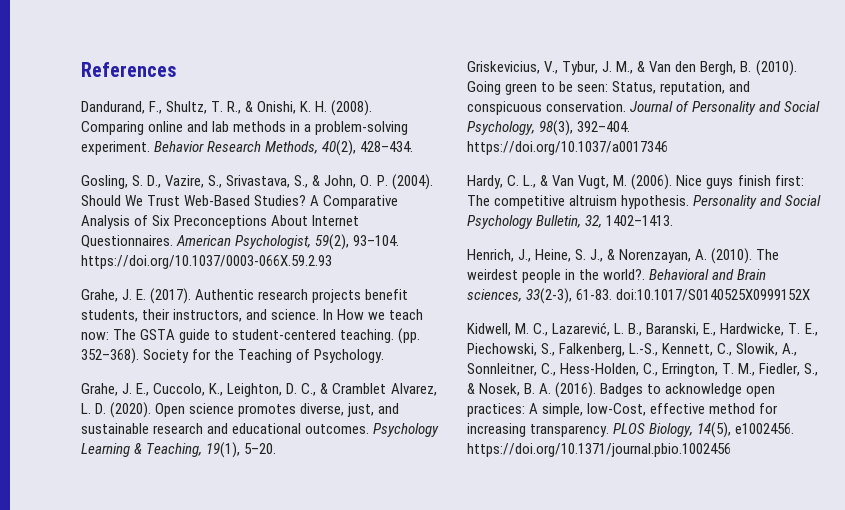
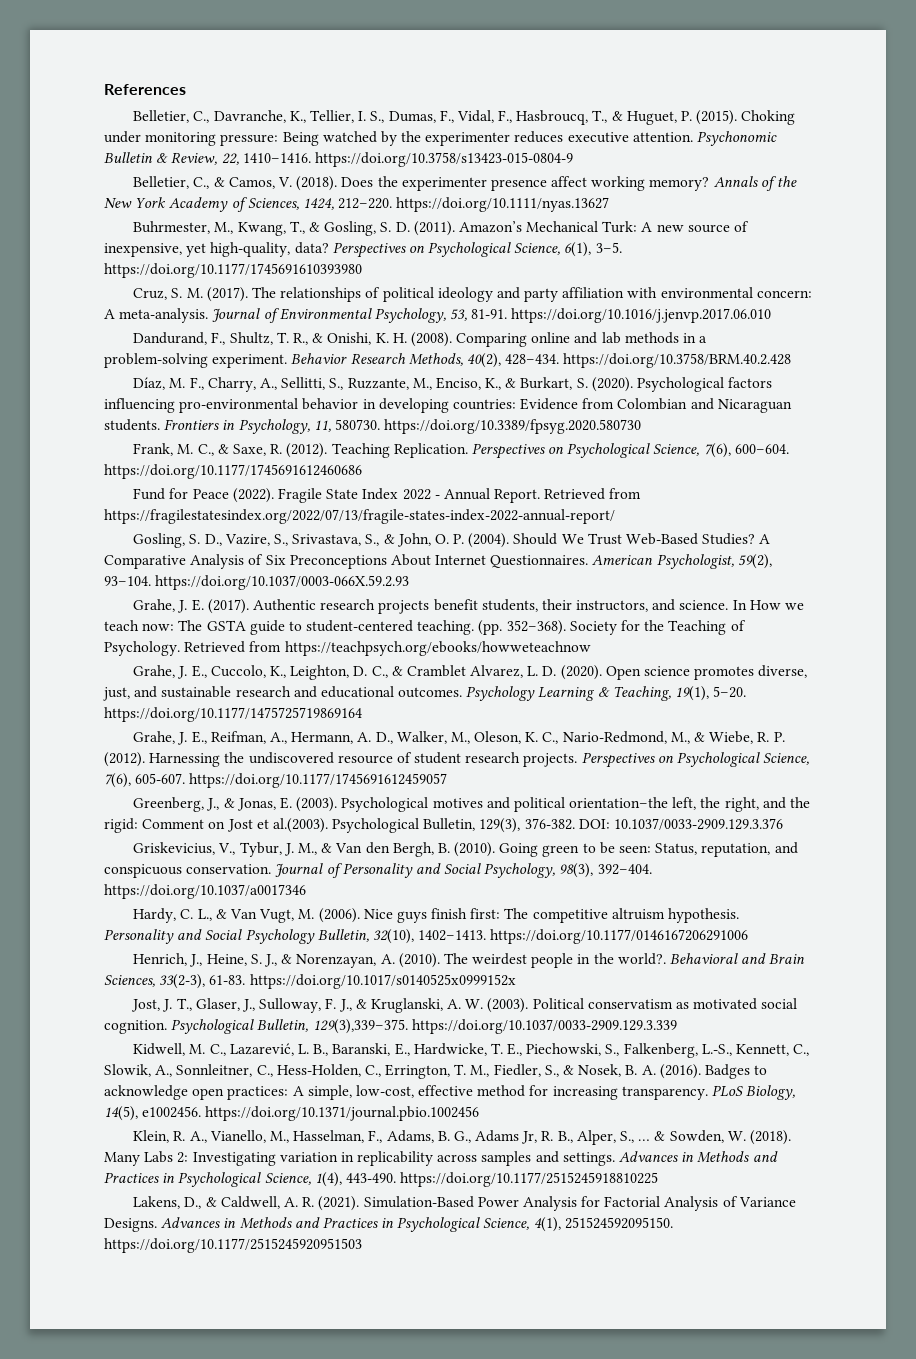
+ Belletier, C., Davranche, K., Tellier, I. S., Dumas, F., Vidal, F., Hasbroucq, T., & Huguet, P. (2015). Choking under monitoring pressure: Being watched by the experimenter reduces executive attention. Psychonomic Bulletin & Review, 22, 1410–1416. https://doi.org/10.3758/s13423-015-0804-9
+ Belletier, C., & Camos, V. (2018). Does the experimenter presence affect working memory? Annals of the New York Academy of Sciences, 1424, 212–220. https://doi.org/10.1111/nyas.13627
+ Buhrmester, M., Kwang, T., & Gosling, S. D. (2011). Amazon’s Mechanical Turk: A new source of inexpensive, yet high-quality, data? Perspectives on Psychological Science, 6(1), 3–5. https://doi.org/10.1177/1745691610393980
+ Cruz, S. M. (2017). The relationships of political ideology and party affiliation with environmental concern: A meta-analysis. Journal of Environmental Psychology, 53, 81-91. https://doi.org/10.1016/j.jenvp.2017.06.010
- Behavior Research Methods, 40(2), 428–434.
+ Behavior Research Methods, 40(2), 428–434. https://doi.org/10.3758/BRM.40.2.428
+ Díaz, M. F., Charry, A., Sellitti, S., Ruzzante, M., Enciso, K., & Burkart, S. (2020). Psychological factors influencing pro-environmental behavior in developing countries: Evidence from Colombian and Nicaraguan students. Frontiers in Psychology, 11, 580730. https://doi.org/10.3389/fpsyg.2020.580730
+ Frank, M. C., & Saxe, R. (2012). Teaching Replication. Perspectives on Psychological Science, 7(6), 600–604. https://doi.org/10.1177/1745691612460686
+ Fund for Peace (2022). Fragile State Index 2022 - Annual Report. Retrieved from https://fragilestatesindex.org/2022/07/13/fragile-states-index-2022-annual-report/
+ Retrieved from https://teachpsych.org/ebooks/howweteachnow
- Psychology Learning & Teaching, 19(1), 5–20.
+ Psychology Learning & Teaching, 19(1), 5–20. https://doi.org/10.1177/1475725719869164
+ Grahe, J. E., Reifman, A., Hermann, A. D., Walker, M., Oleson, K. C., Nario-Redmond, M., & Wiebe, R. P. (2012). Harnessing the undiscovered resource of student research projects. Perspectives on Psychological Science, 7(6), 605-607. https://doi.org/10.1177/1745691612459057
+ Greenberg, J., & Jonas, E. (2003). Psychological motives and political orientation–the left, the right, and the rigid: Comment on Jost et al.(2003). Psychological Bulletin, 129(3), 376-382. DOI: 10.1037/0033-2909.129.3.376
- Personality and Social Psychology Bulletin, 32, 1402–1413.
+ Personality and Social Psychology Bulletin, 32(10), 1402–1413. https://doi.org/10.1177/0146167206291006
- Behavioral and Brain sciences, 33(2-3), 61-83. doi:10.1017/S0140525X0999152X
+ Behavioral and Brain Sciences, 33(2-3), 61-83. https://doi.org/10.1017/s0140525x0999152x
+ Jost, J. T., Glaser, J., Sulloway, F. J., & Kruglanski, A. W. (2003). Political conservatism as motivated social cognition. Psychological Bulletin, 129(3),339–375. https://doi.org/10.1037/0033-2909.129.3.339
- Badges to acknowledge open practices: A simple, low-Cost, effective method for increasing transparency.
+ Badges to acknowledge open practices: A simple, low-cost, effective method for increasing transparency.
- PLOS Biology, 14(5), e1002456. https://doi.org/10.1371/journal.pbio.1002456
+ PLoS Biology, 14(5), e1002456. https://doi.org/10.1371/journal.pbio.1002456
+ Klein, R. A., Vianello, M., Hasselman, F., Adams, B. G., Adams Jr, R. B., Alper, S., … & Sowden, W. (2018). Many Labs 2: Investigating variation in replicability across samples and settings. Advances in Methods and Practices in Psychological Science, 1(4), 443-490. https://doi.org/10.1177/2515245918810225
+ Lakens, D., & Caldwell, A. R. (2021). Simulation-Based Power Analysis for Factorial Analysis of Variance Designs. Advances in Methods and Practices in Psychological Science, 4(1), 251524592095150. https://doi.org/10.1177/2515245920951503

